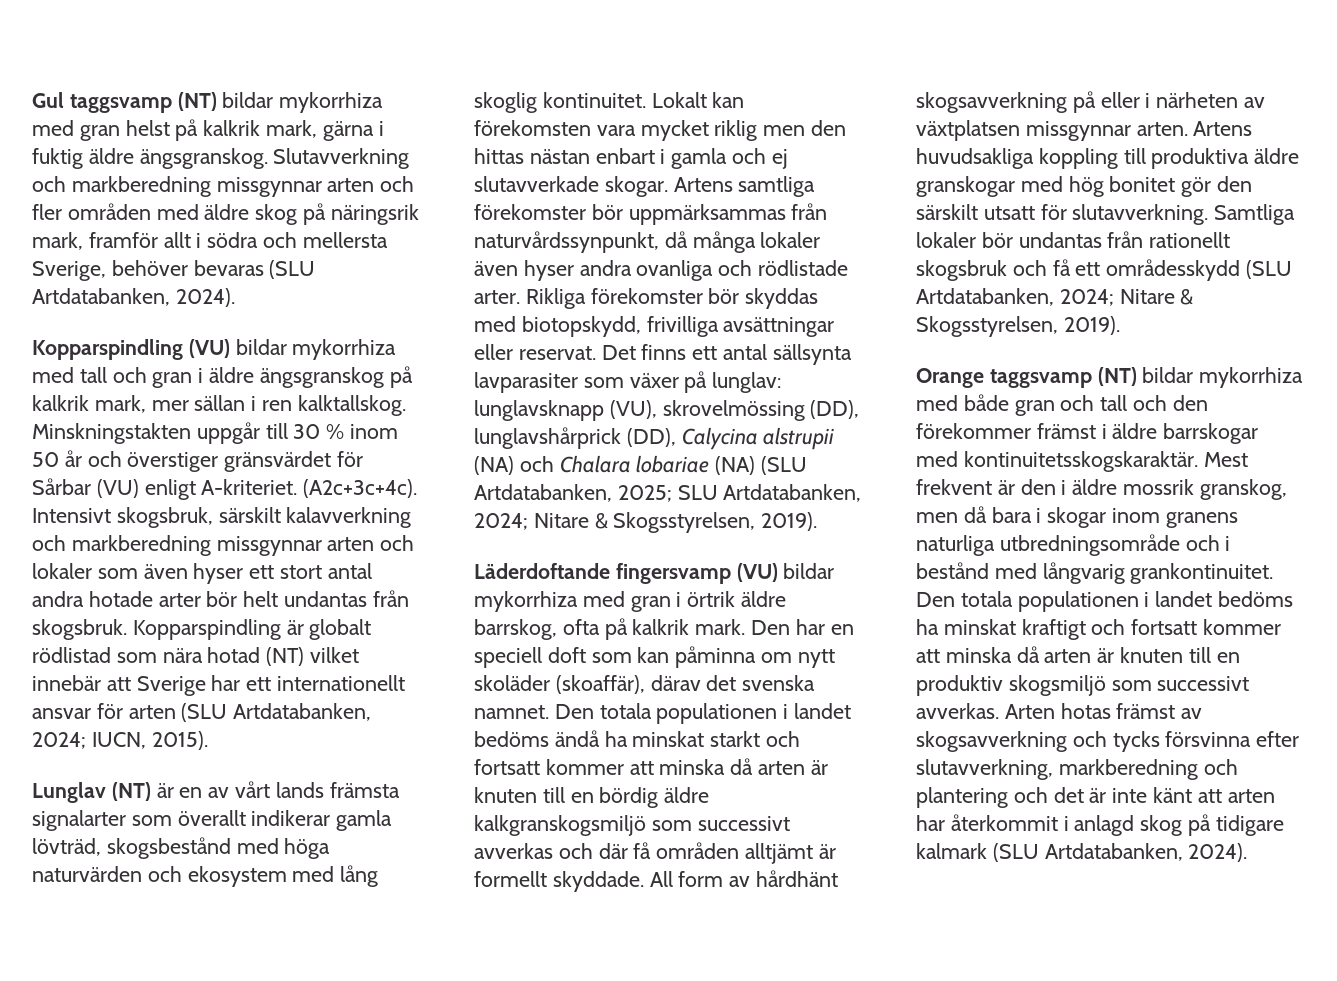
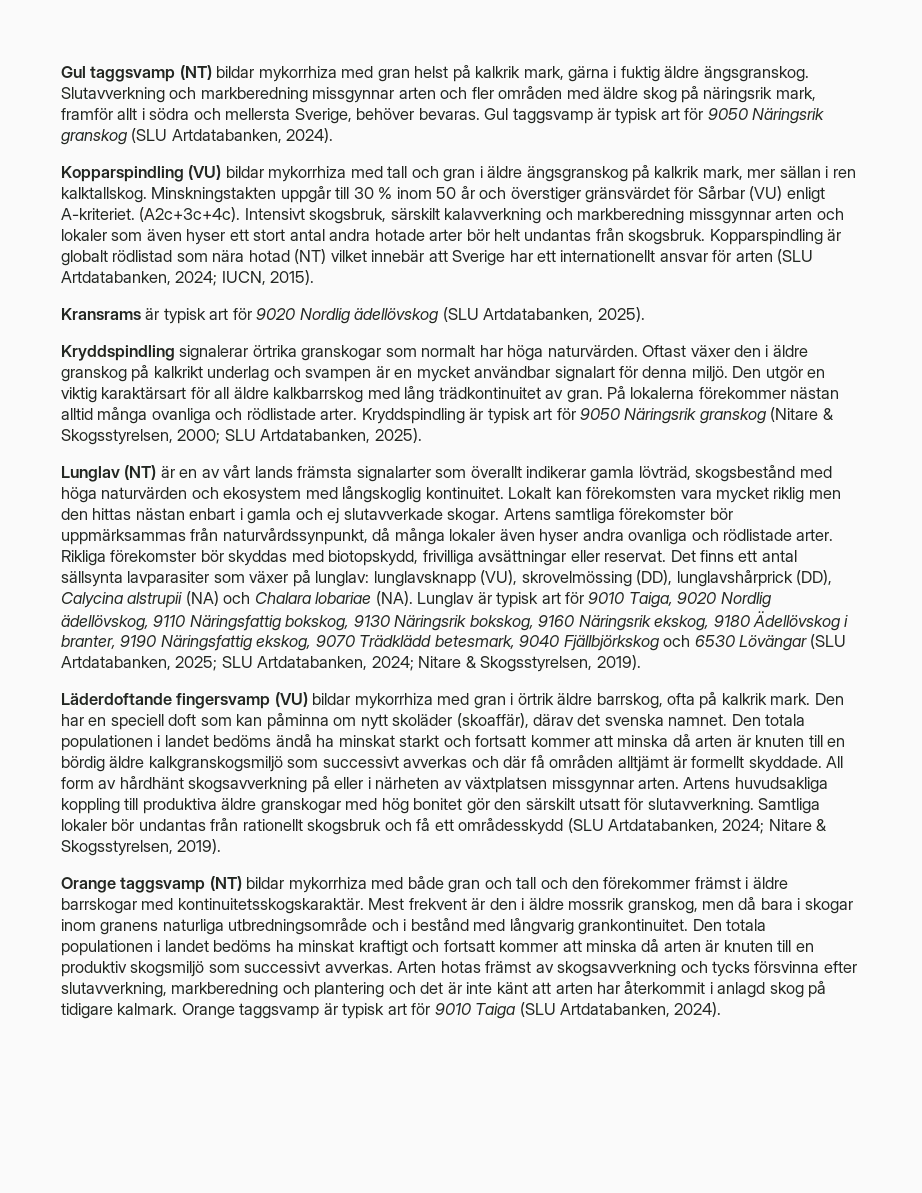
- Slutavverkning och markberedning missgynnar arten och fler områden med äldre skog på näringsrik mark, framför allt i södra och mellersta Sverige, behöver bevaras (SLU Artdatabanken, 2024).
+ Slutavverkning och markberedning missgynnar arten och fler områden med äldre skog på näringsrik mark, framför allt i södra och mellersta Sverige, behöver bevaras. Gul taggsvamp är typisk art för 9050 Näringsrik granskog (SLU Artdatabanken, 2024).
+ Kransrams är typisk art för 9020 Nordlig ädellövskog (SLU Artdatabanken, 2025).
+ Kryddspindling signalerar örtrika granskogar som normalt har höga naturvärden. Oftast växer den i äldre granskog på kalkrikt underlag och svampen är en mycket användbar signalart för denna miljö. Den utgör en viktig karaktärsart för all äldre kalkbarrskog med lång trädkontinuitet av gran. På lokalerna förekommer nästan alltid många ovanliga och rödlistade arter. Kryddspindling är typisk art för 9050 Näringsrik granskog (Nitare & Skogsstyrelsen, 2000; SLU Artdatabanken, 2025).
- Lunglav (NT) är en av vårt lands främsta signalarter som överallt indikerar gamla lövträd, skogsbestånd med höga naturvärden och ekosystem med lång skoglig kontinuitet.
+ Lunglav (NT) är en av vårt lands främsta signalarter som överallt indikerar gamla lövträd, skogsbestånd med höga naturvärden och ekosystem med långskoglig kontinuitet.
- Det finns ett antal sällsynta lavparasiter som växer på lunglav: lunglavsknapp (VU), skrovelmössing (DD), lunglavshårprick (DD), Calycina alstrupii (NA) och Chalara lobariae (NA) (SLU Artdatabanken, 2025; SLU Artdatabanken, 2024; Nitare & Skogsstyrelsen, 2019).
+ Det finns ett antal sällsynta lavparasiter som växer på lunglav: lunglavsknapp (VU), skrovelmössing (DD), lunglavshårprick (DD), Calycina alstrupii (NA) och Chalara lobariae (NA). Lunglav är typisk art för 9010 Taiga, 9020 Nordlig ädellövskog, 9110 Näringsfattig bokskog, 9130 Näringsrik bokskog, 9160 Näringsrik ekskog, 9180 Ädellövskog i branter, 9190 Näringsfattig ekskog, 9070 Trädklädd betesmark, 9040 Fjällbjörkskog och 6530 Lövängar (SLU Artdatabanken, 2025; SLU Artdatabanken, 2024; Nitare & Skogsstyrelsen, 2019).
- Arten hotas främst av skogsavverkning och tycks försvinna efter slutavverkning, markberedning och plantering och det är inte känt att arten har återkommit i anlagd skog på tidigare kalmark (SLU Artdatabanken, 2024).
+ Arten hotas främst av skogsavverkning och tycks försvinna efter slutavverkning, markberedning och plantering och det är inte känt att arten har återkommit i anlagd skog på tidigare kalmark. Orange taggsvamp är typisk art för 9010 Taiga (SLU Artdatabanken, 2024).

